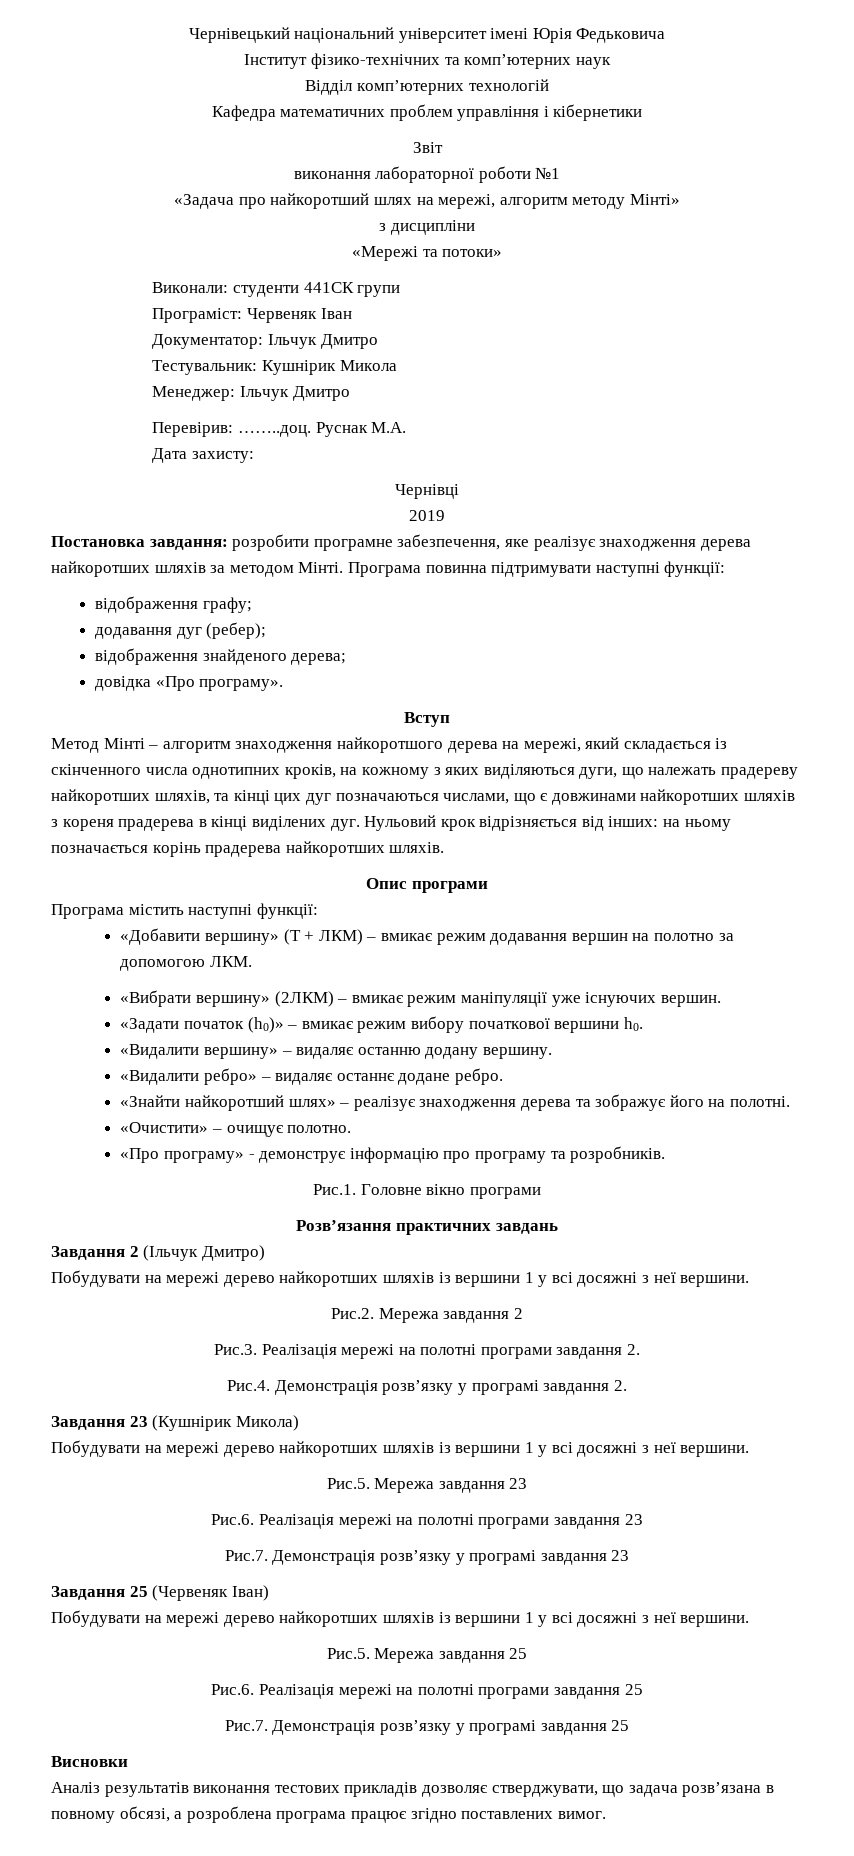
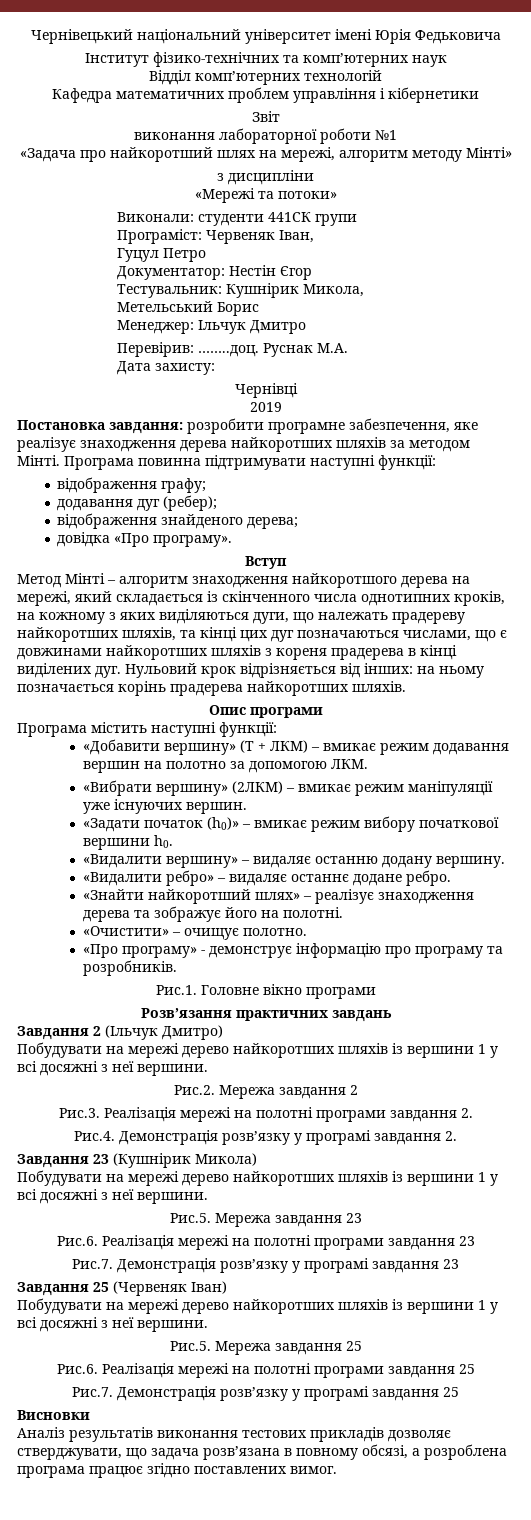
- Програміст: Червеняк Іван
+ Програміст: Червеняк Іван,
+ Гуцул Петро
- Документатор: Ільчук Дмитро
+ Документатор: Нестін Єгор
- Тестувальник: Кушнірик Микола
+ Тестувальник: Кушнірик Микола,
+ Метельський Борис

